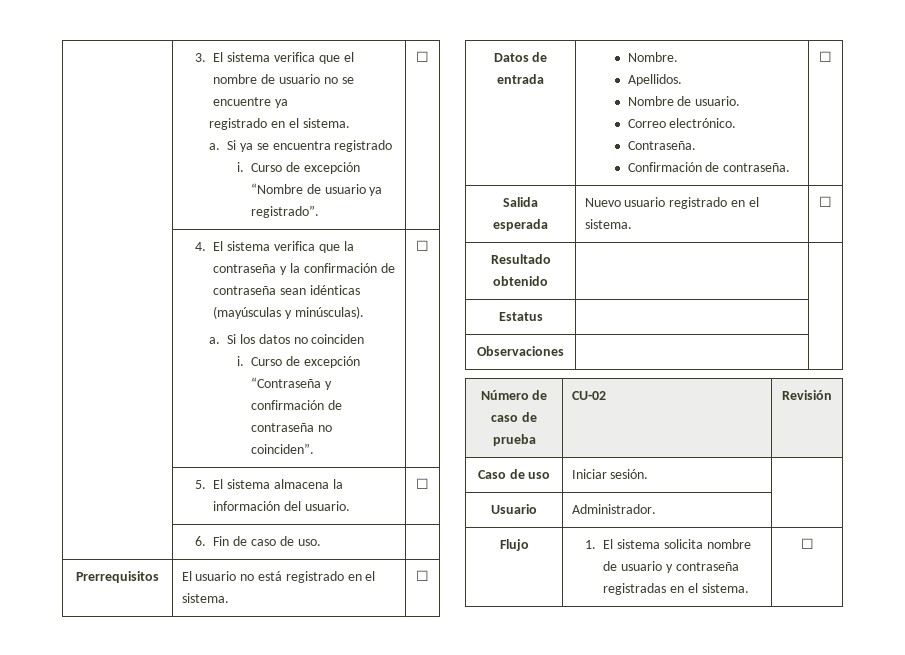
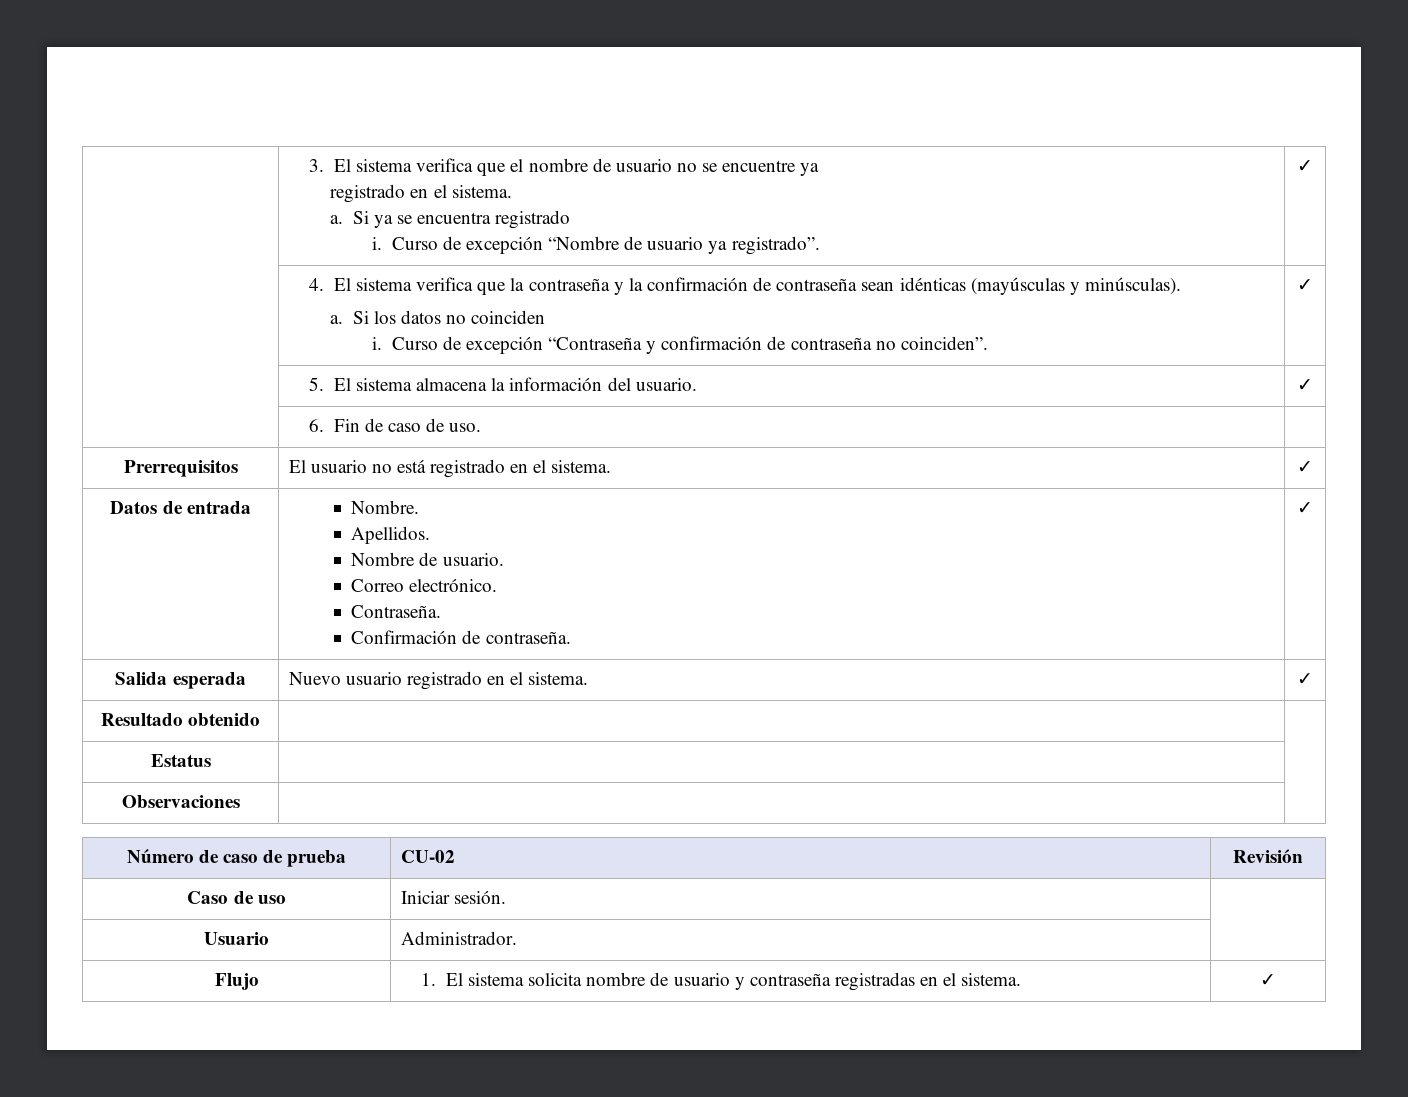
  | 3. El sistema verifica que el nombre de usuario no se encuentre ya
  registrado en el sistema.
  a. Si ya se encuentra registrado
- i. Curso de excepción “Nombre de usuario ya registrado”. | ☐
+ i. Curso de excepción “Nombre de usuario ya registrado”. | ✓
  | 4. El sistema verifica que la contraseña y la confirmación de contraseña sean idénticas (mayúsculas y minúsculas).
  a. Si los datos no coinciden
- i. Curso de excepción “Contraseña y confirmación de contraseña no coinciden”. | ☐
+ i. Curso de excepción “Contraseña y confirmación de contraseña no coinciden”. | ✓
- | 5. El sistema almacena la información del usuario. | ☐
+ | 5. El sistema almacena la información del usuario. | ✓
- Prerrequisitos | El usuario no está registrado en el sistema. | ☐
+ Prerrequisitos | El usuario no está registrado en el sistema. | ✓
  Datos de entrada | Nombre.
  Apellidos.
  Nombre de usuario.
  Correo electrónico.
  Contraseña.
- Confirmación de contraseña. | ☐
+ Confirmación de contraseña. | ✓
- Salida esperada | Nuevo usuario registrado en el sistema. | ☐
+ Salida esperada | Nuevo usuario registrado en el sistema. | ✓
- Flujo | 1. El sistema solicita nombre de usuario y contraseña registradas en el sistema. | ☐
+ Flujo | 1. El sistema solicita nombre de usuario y contraseña registradas en el sistema. | ✓

